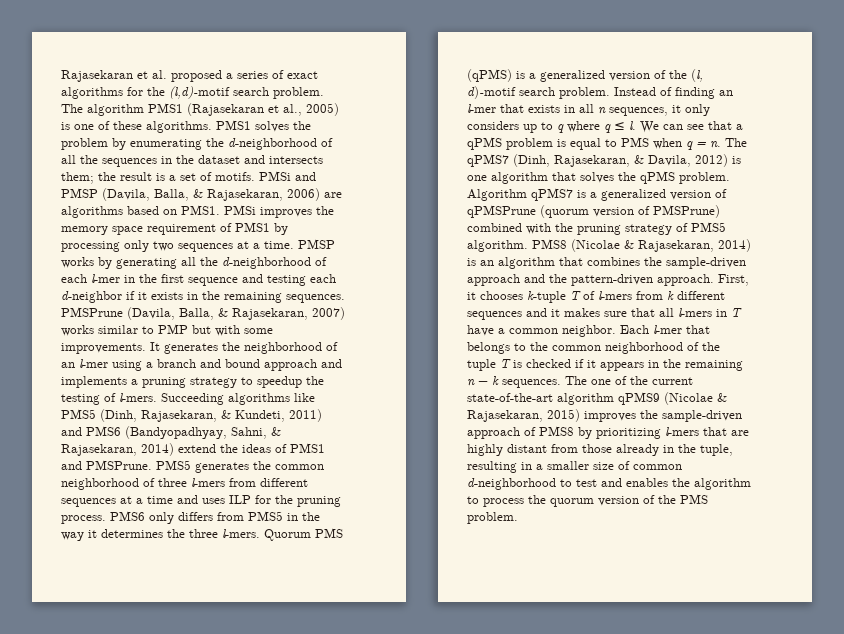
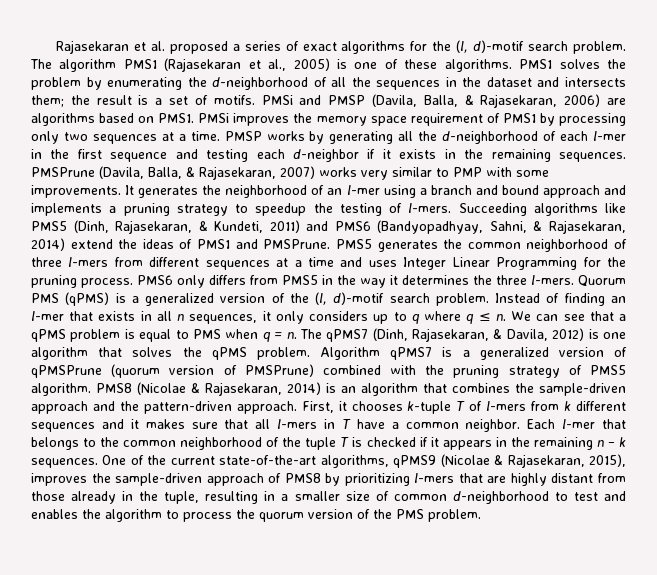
- Rajasekaran et al. proposed a series of exact algorithms for the (l,d)-motif search problem.
+ Rajasekaran et al. proposed a series of exact algorithms for the (l, d)-motif search problem.
- PMSPrune (Davila, Balla, & Rajasekaran, 2007) works similar to PMP but with some improvements.
+ PMSPrune (Davila, Balla, & Rajasekaran, 2007) works very similar to PMP with some improvements.
- PMS5 generates the common neighborhood of three l-mers from different sequences at a time and uses ILP for the pruning process.
+ PMS5 generates the common neighborhood of three l-mers from different sequences at a time and uses Integer Linear Programming for the pruning process.
- Instead of finding an l-mer that exists in all n sequences, it only considers up to q where q ≤ l.
+ Instead of finding an l-mer that exists in all n sequences, it only considers up to q where q ≤ n.
- The one of the current state-of-the-art algorithm qPMS9 (Nicolae & Rajasekaran, 2015) improves the sample-driven approach of PMS8 by prioritizing l-mers that are highly distant from those already in the tuple, resulting in a smaller size of common d-neighborhood to test and enables the algorithm to process the quorum version of the PMS problem.
+ One of the current state-of-the-art algorithms, qPMS9 (Nicolae & Rajasekaran, 2015), improves the sample-driven approach of PMS8 by prioritizing l-mers that are highly distant from those already in the tuple, resulting in a smaller size of common d-neighborhood to test and enables the algorithm to process the quorum version of the PMS problem.

